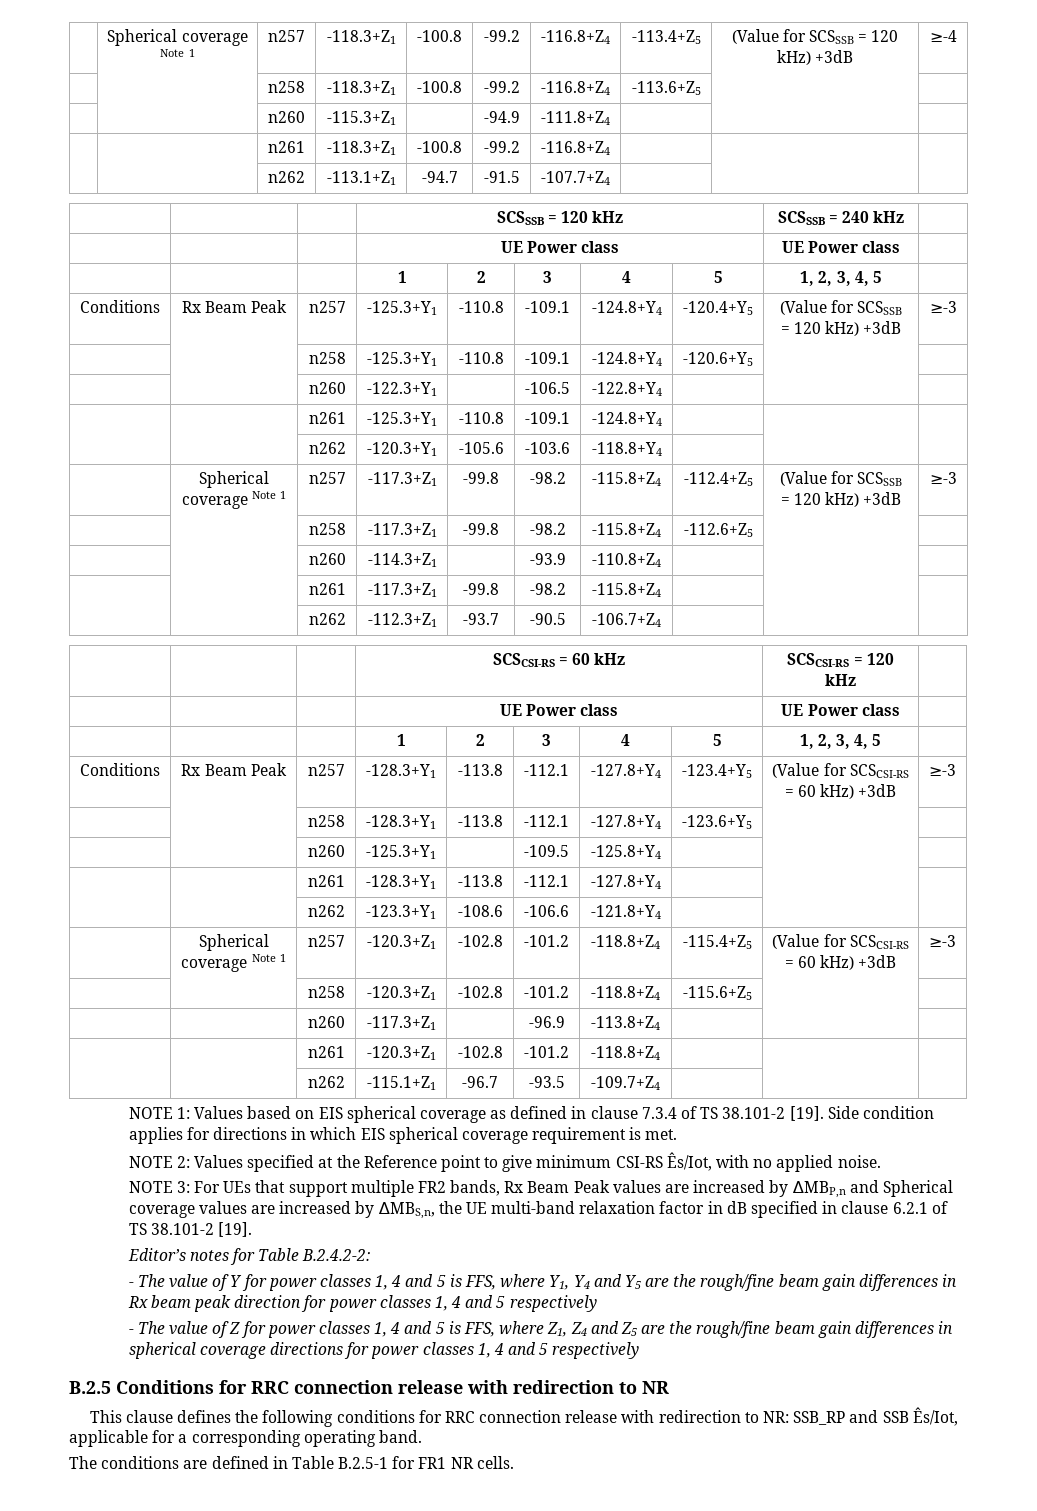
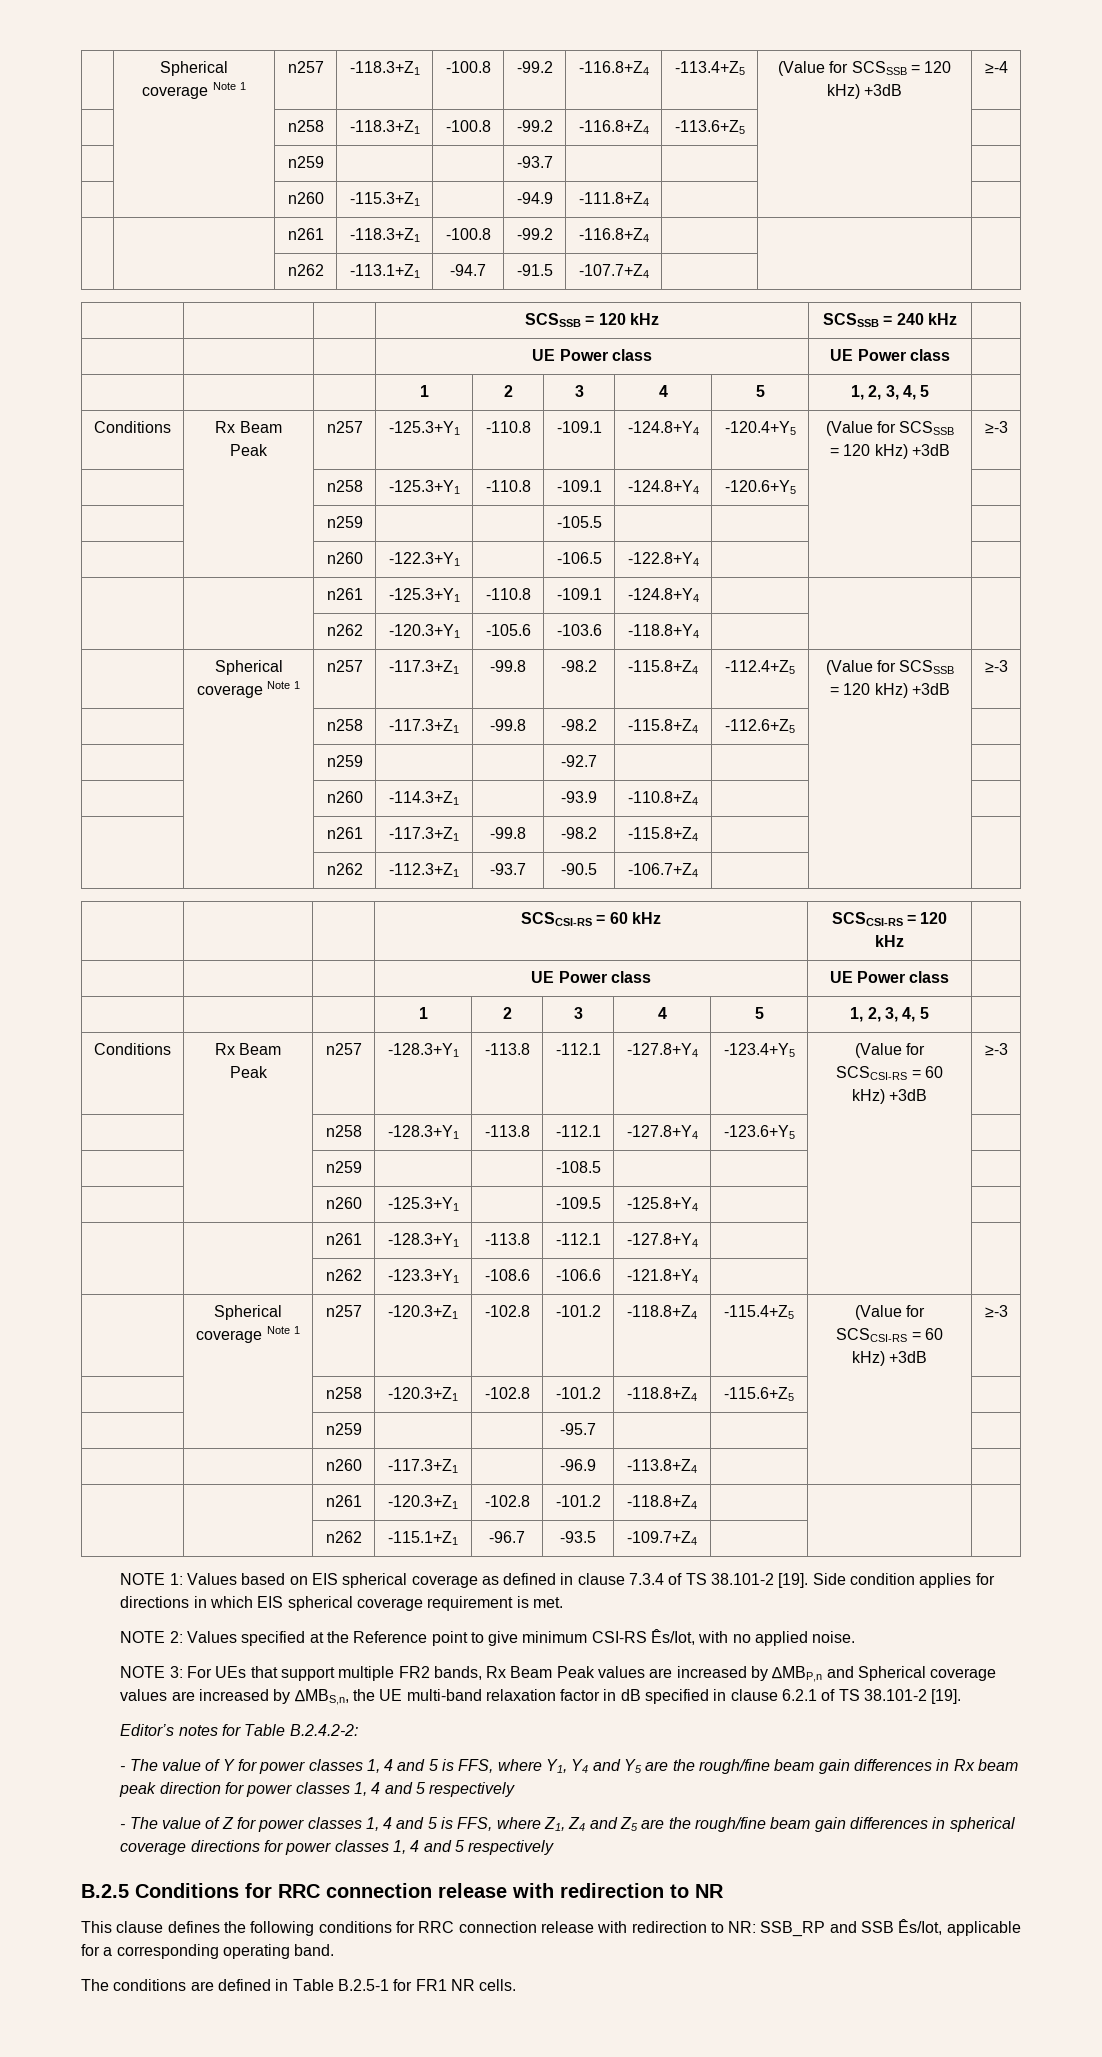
+ | | n259 | | | -93.7 | | | |
+ | | n259 | | | -105.5 | | | |
+ | | n259 | | | -92.7 | | | |
+ | | n259 | | | -108.5 | | | |
+ | | n259 | | | -95.7 | | | |

